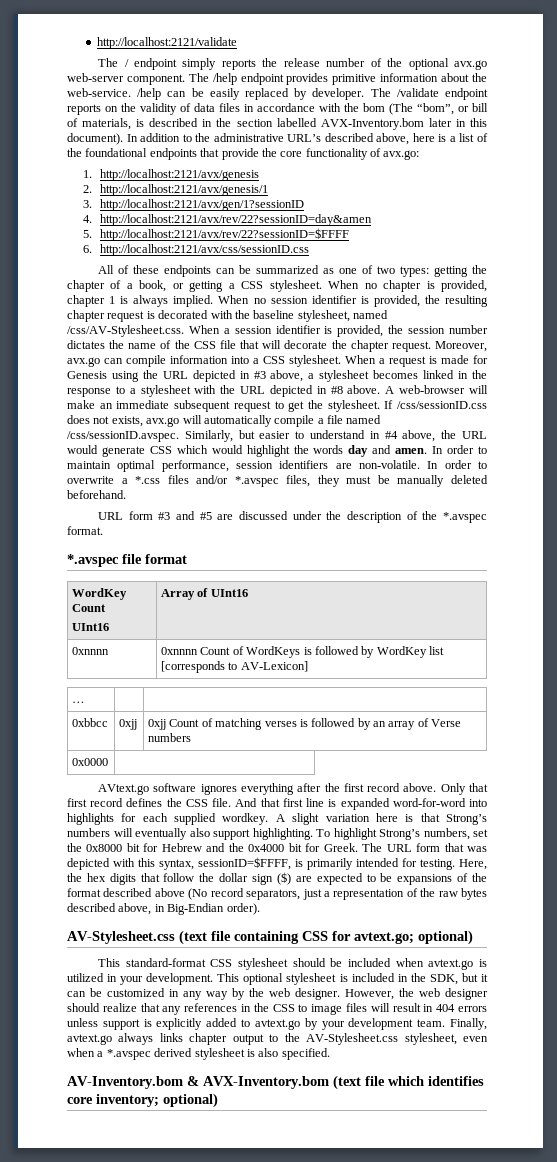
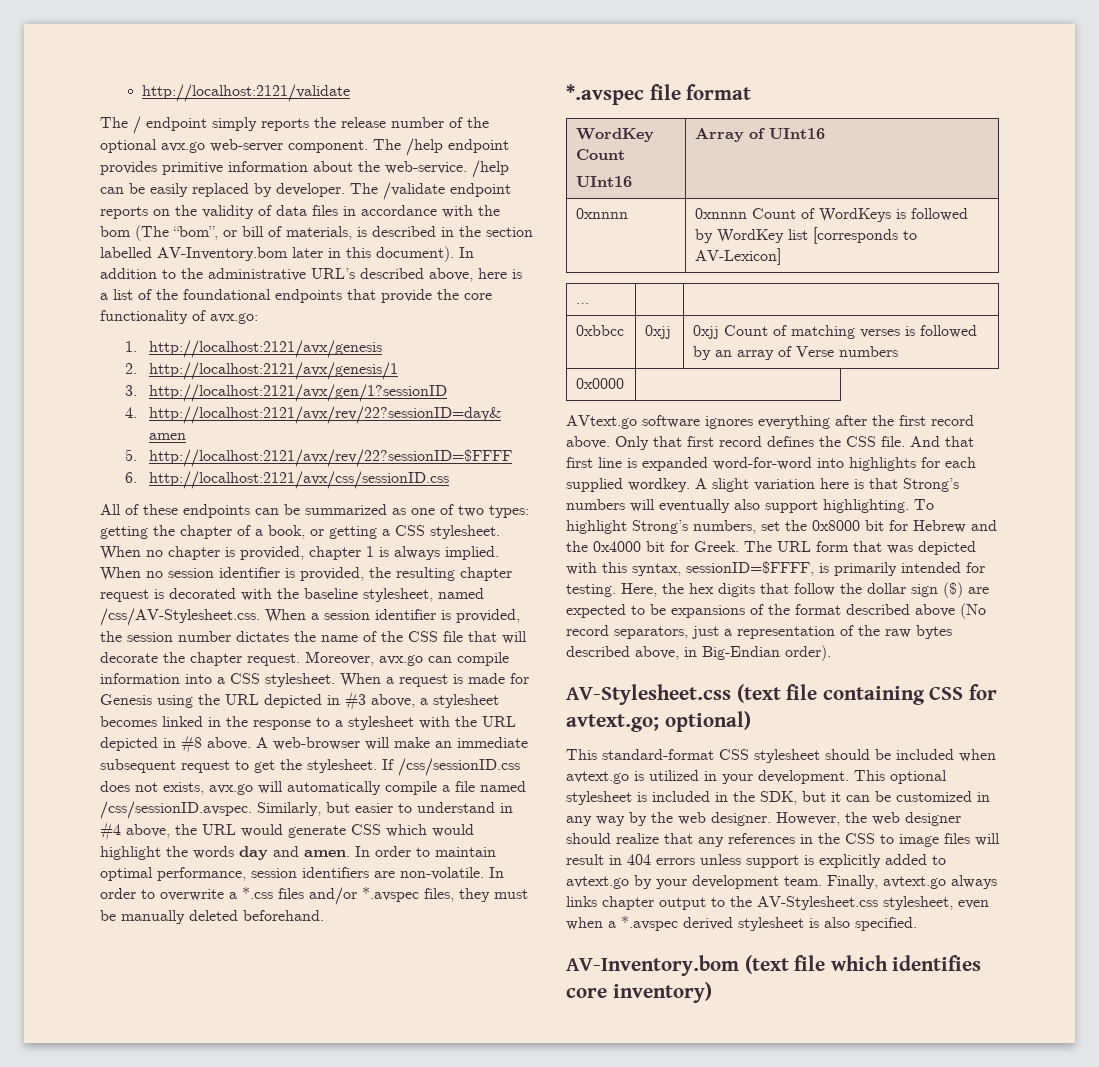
- The /validate endpoint reports on the validity of data files in accordance with the bom (The “bom”, or bill of materials, is described in the section labelled AVX-Inventory.bom later in this document).
+ The /validate endpoint reports on the validity of data files in accordance with the bom (The “bom”, or bill of materials, is described in the section labelled AV-Inventory.bom later in this document).
- URL form #3 and #5 are discussed under the description of the *.avspec format.
- AV-Inventory.bom & AVX-Inventory.bom (text file which identifies core inventory; optional)
+ AV-Inventory.bom (text file which identifies core inventory)

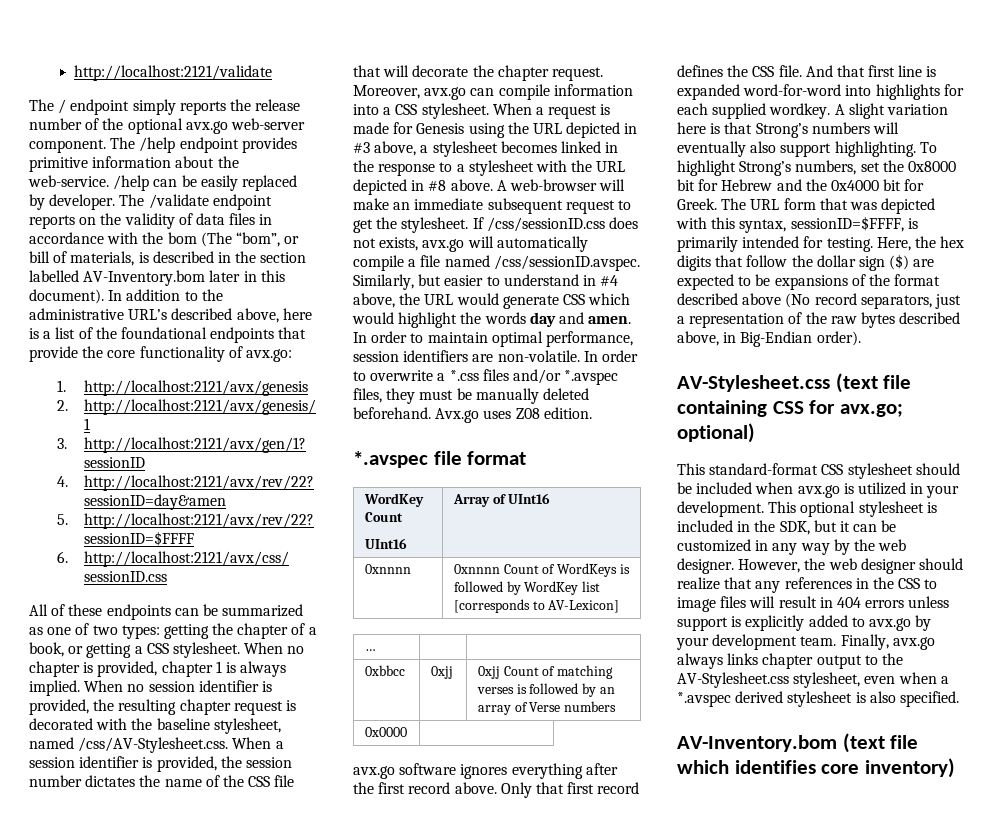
+ Avx.go uses Z08 edition.
- AVtext.go software ignores everything after the first record above.
+ avx.go software ignores everything after the first record above.
- AV-Stylesheet.css (text file containing CSS for avtext.go; optional)
+ AV-Stylesheet.css (text file containing CSS for avx.go; optional)
- This standard-format CSS stylesheet should be included when avtext.go is utilized in your development.
+ This standard-format CSS stylesheet should be included when avx.go is utilized in your development.
- However, the web designer should realize that any references in the CSS to image files will result in 404 errors unless support is explicitly added to avtext.go by your development team.
+ However, the web designer should realize that any references in the CSS to image files will result in 404 errors unless support is explicitly added to avx.go by your development team.
- Finally, avtext.go always links chapter output to the AV-Stylesheet.css stylesheet, even when a *.avspec derived stylesheet is also specified.
+ Finally, avx.go always links chapter output to the AV-Stylesheet.css stylesheet, even when a *.avspec derived stylesheet is also specified.

